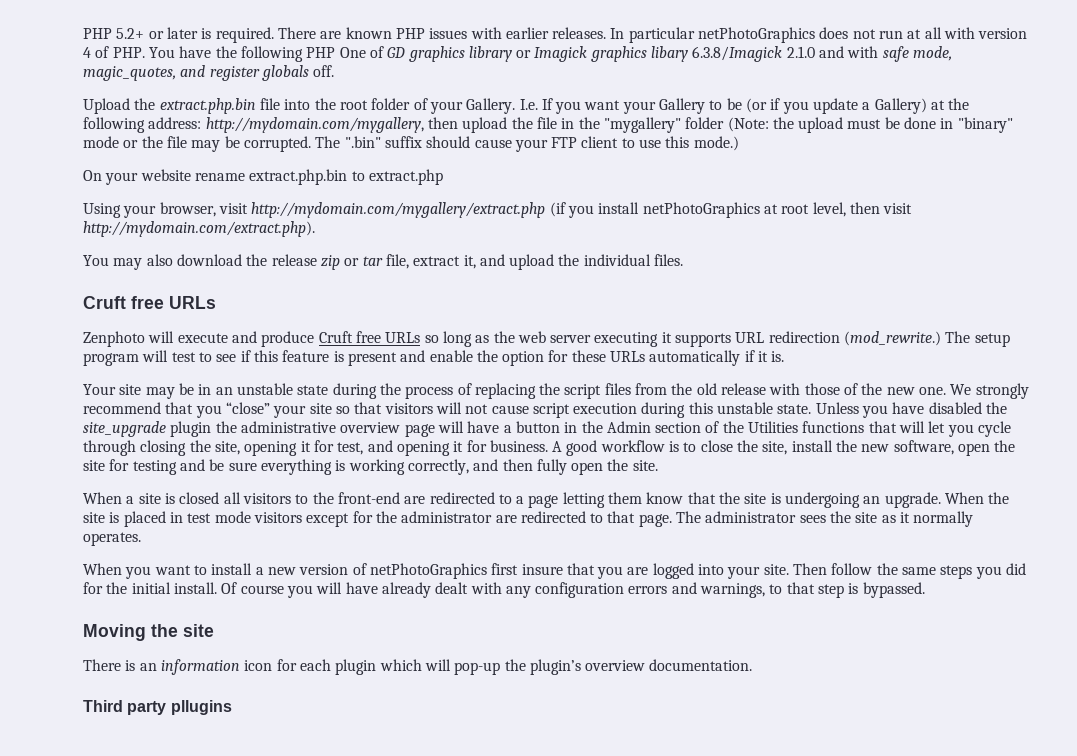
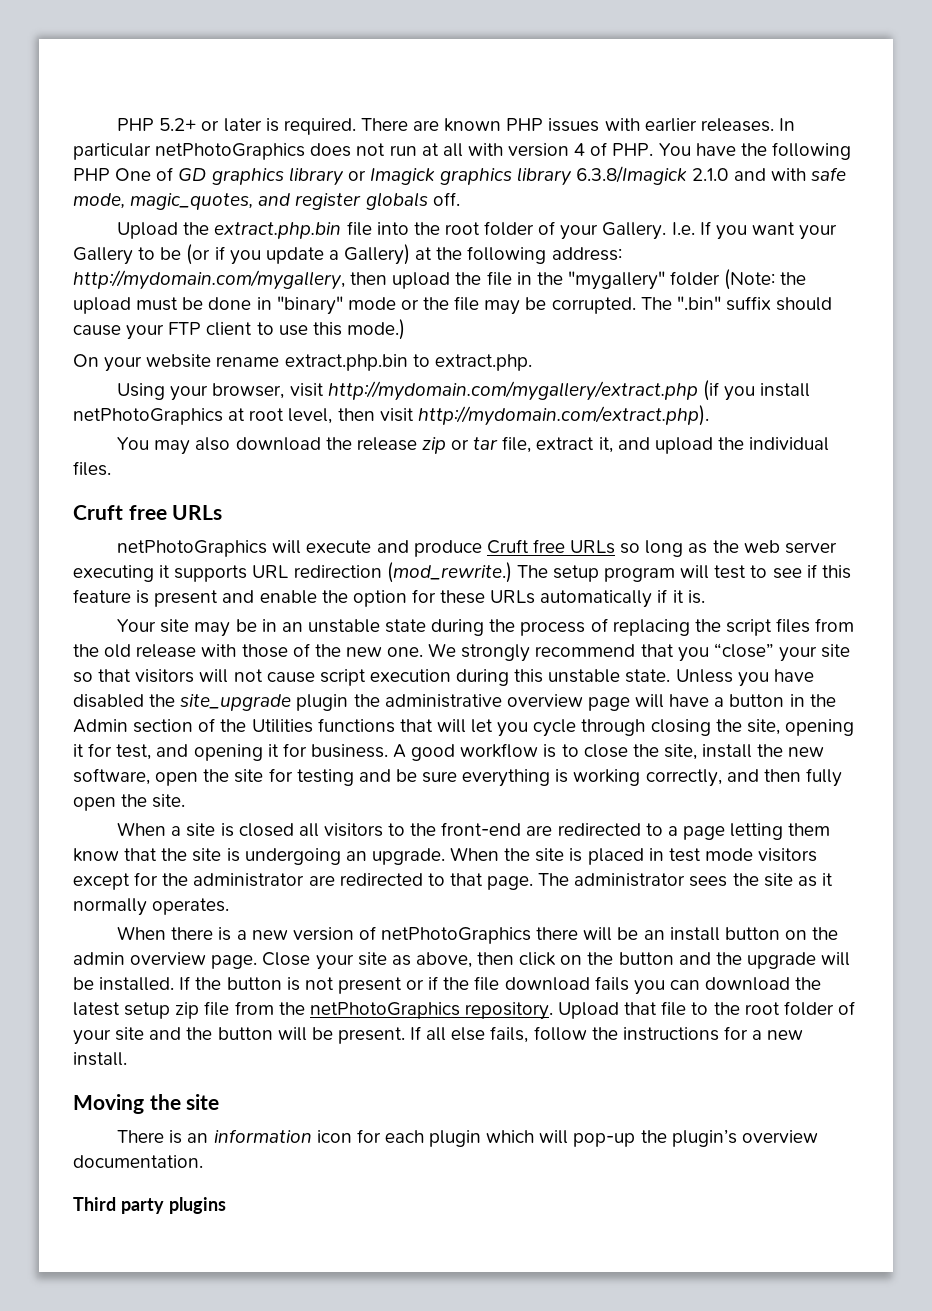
- In particular netPhotoGraphics does not run at all with version 4 of PHP. You have the following PHP One of GD graphics library or Imagick graphics libary 6.3.8/Imagick 2.1.0 and with safe mode, magic_quotes, and register globals off.
+ In particular netPhotoGraphics does not run at all with version 4 of PHP. You have the following PHP One of GD graphics library or Imagick graphics library 6.3.8/Imagick 2.1.0 and with safe mode, magic_quotes, and register globals off.
- On your website rename extract.php.bin to extract.php
+ On your website rename extract.php.bin to extract.php.
- Zenphoto will execute and produce Cruft free URLs so long as the web server executing it supports URL redirection (mod_rewrite.)
+ netPhotoGraphics will execute and produce Cruft free URLs so long as the web server executing it supports URL redirection (mod_rewrite.)
- When you want to install a new version of netPhotoGraphics first insure that you are logged into your site. Then follow the same steps you did for the initial install. Of course you will have already dealt with any configuration errors and warnings, to that step is bypassed.
+ When there is a new version of netPhotoGraphics there will be an install button on the admin overview page. Close your site as above, then click on the button and the upgrade will be installed. If the button is not present or if the file download fails you can download the latest setup zip file from the netPhotoGraphics repository. Upload that file to the root folder of your site and the button will be present. If all else fails, follow the instructions for a new install.
- Third party pllugins
+ Third party plugins

